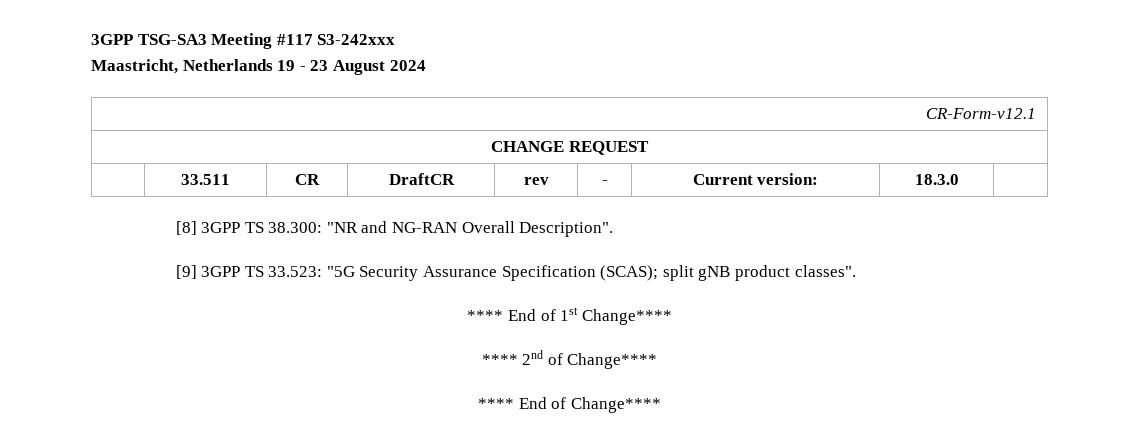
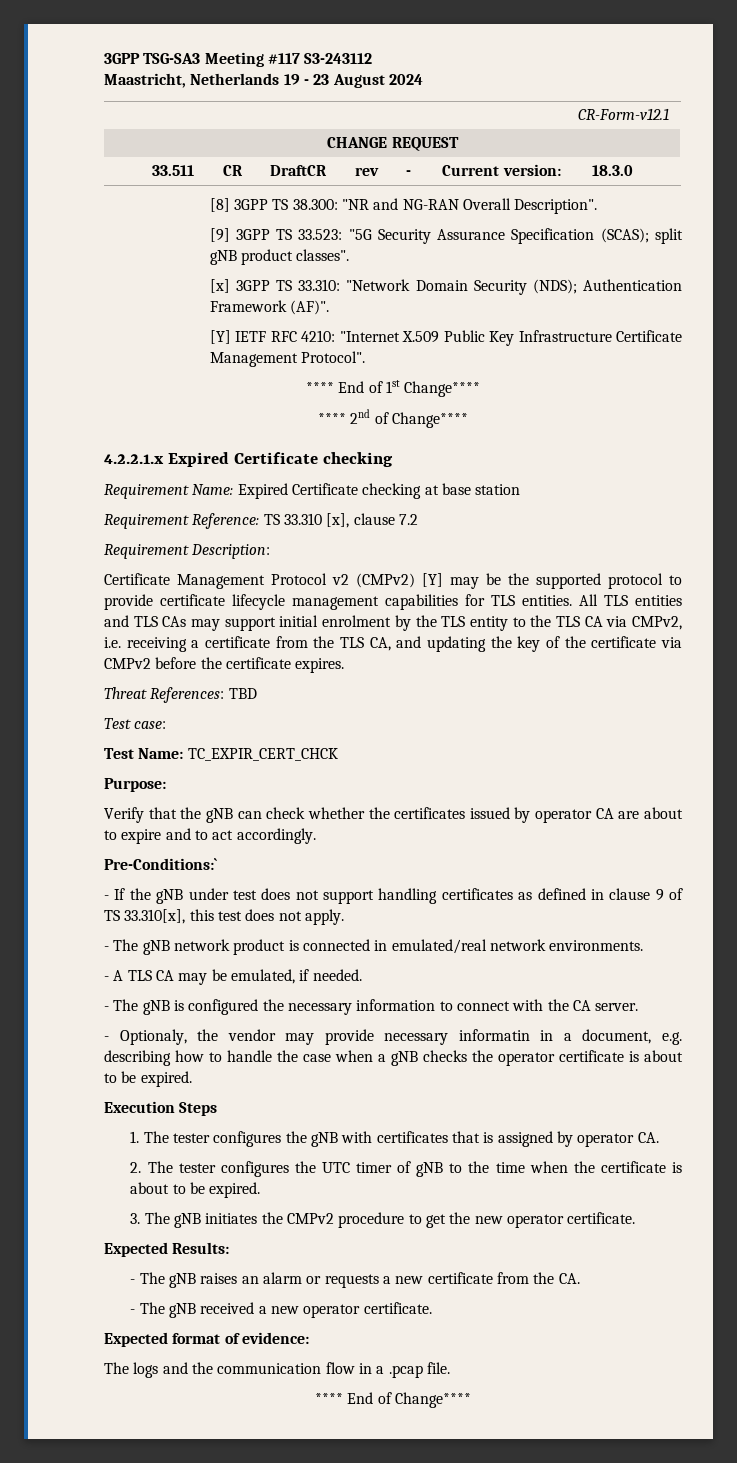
- 3GPP TSG-SA3 Meeting #117 S3-242xxx
+ 3GPP TSG-SA3 Meeting #117 S3-243112
+ [x] 3GPP TS 33.310: "Network Domain Security (NDS); Authentication Framework (AF)".
+ [Y] IETF RFC 4210: "Internet X.509 Public Key Infrastructure Certificate Management Protocol".
+ 4.2.2.1.x Expired Certificate checking
+ Requirement Name: Expired Certificate checking at base station
+ Requirement Reference: TS 33.310 [x], clause 7.2
+ Requirement Description:
+ Certificate Management Protocol v2 (CMPv2) [Y] may be the supported protocol to provide certificate lifecycle management capabilities for TLS entities. All TLS entities and TLS CAs may support initial enrolment by the TLS entity to the TLS CA via CMPv2, i.e. receiving a certificate from the TLS CA, and updating the key of the certificate via CMPv2 before the certificate expires.
+ Threat References: TBD
+ Test case:
+ Test Name: TC_EXPIR_CERT_CHCK
+ Purpose:
+ Verify that the gNB can check whether the certificates issued by operator CA are about to expire and to act accordingly.
+ Pre-Conditions:`
+ - If the gNB under test does not support handling certificates as defined in clause 9 of TS 33.310[x], this test does not apply.
+ - The gNB network product is connected in emulated/real network environments.
+ - A TLS CA may be emulated, if needed.
+ - The gNB is configured the necessary information to connect with the CA server.
+ - Optionaly, the vendor may provide necessary informatin in a document, e.g. describing how to handle the case when a gNB checks the operator certificate is about to be expired.
+ Execution Steps
+ 1. The tester configures the gNB with certificates that is assigned by operator CA.
+ 2. The tester configures the UTC timer of gNB to the time when the certificate is about to be expired.
+ 3. The gNB initiates the CMPv2 procedure to get the new operator certificate.
+ Expected Results:
+ - The gNB raises an alarm or requests a new certificate from the CA.
+ - The gNB received a new operator certificate.
+ Expected format of evidence:
+ The logs and the communication flow in a .pcap file.

